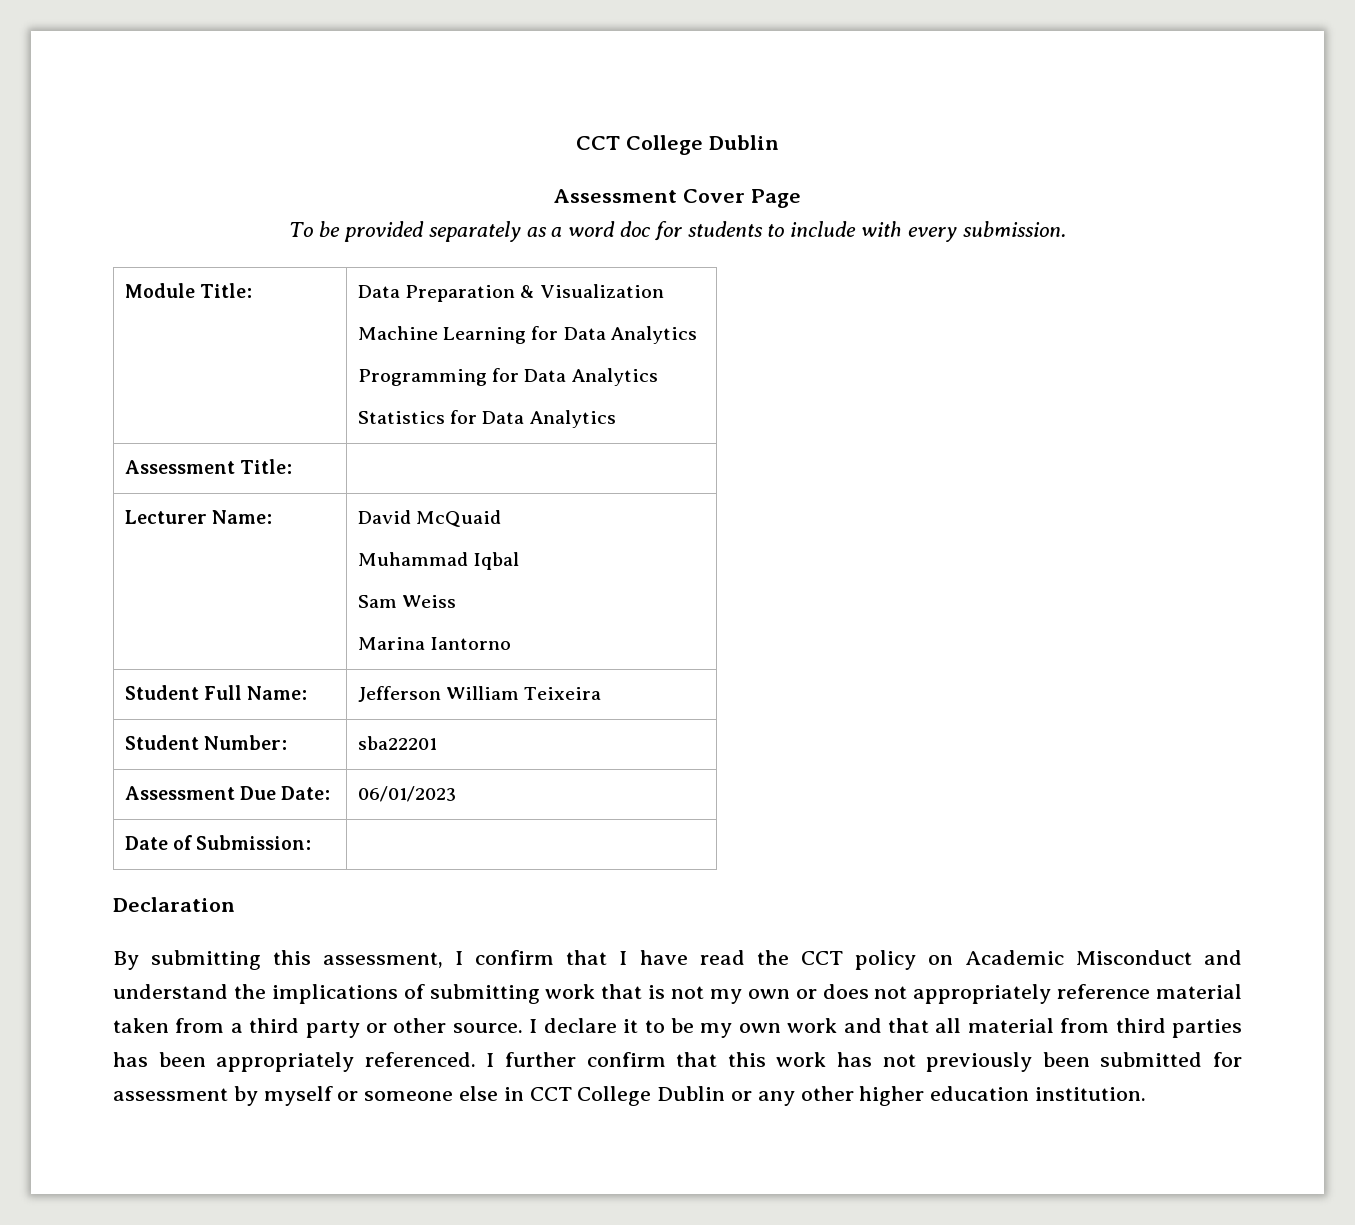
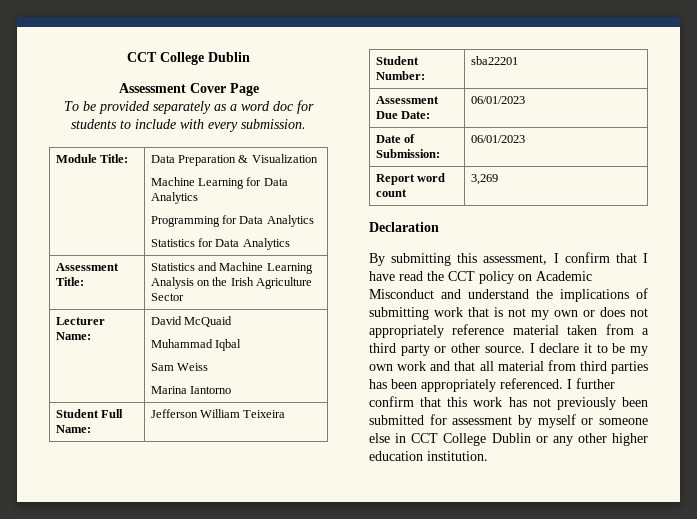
- Assessment Title: |
+ Assessment Title: | Statistics and Machine Learning Analysis on the Irish Agriculture Sector
- Date of Submission: |
+ Date of Submission: | 06/01/2023
+ Report word count | 3,269

